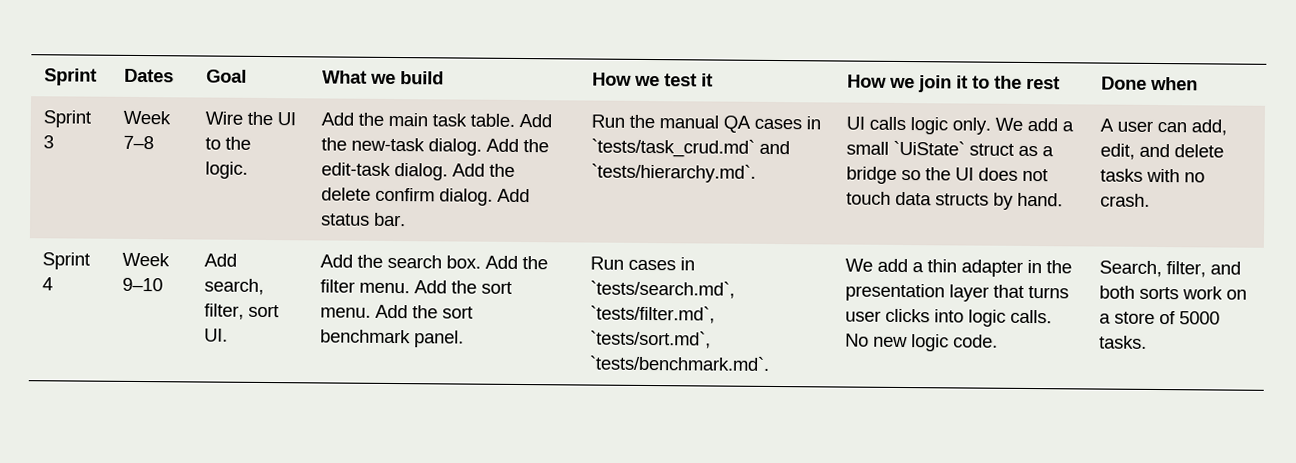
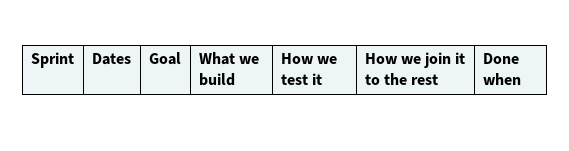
- Sprint 3 | Week 7–8 | Wire the UI to the logic. | Add the main task table. Add the new-task dialog. Add the edit-task dialog. Add the delete confirm dialog. Add status bar. | Run the manual QA cases in `tests/task_crud.md` and `tests/hierarchy.md`. | UI calls logic only. We add a small `UiState` struct as a bridge so the UI does not touch data structs by hand. | A user can add, edit, and delete tasks with no crash.
- Sprint 4 | Week 9–10 | Add search, filter, sort UI. | Add the search box. Add the filter menu. Add the sort menu. Add the sort benchmark panel. | Run cases in `tests/search.md`, `tests/filter.md`, `tests/sort.md`, `tests/benchmark.md`. | We add a thin adapter in the presentation layer that turns user clicks into logic calls. No new logic code. | Search, filter, and both sorts work on a store of 5000 tasks.

